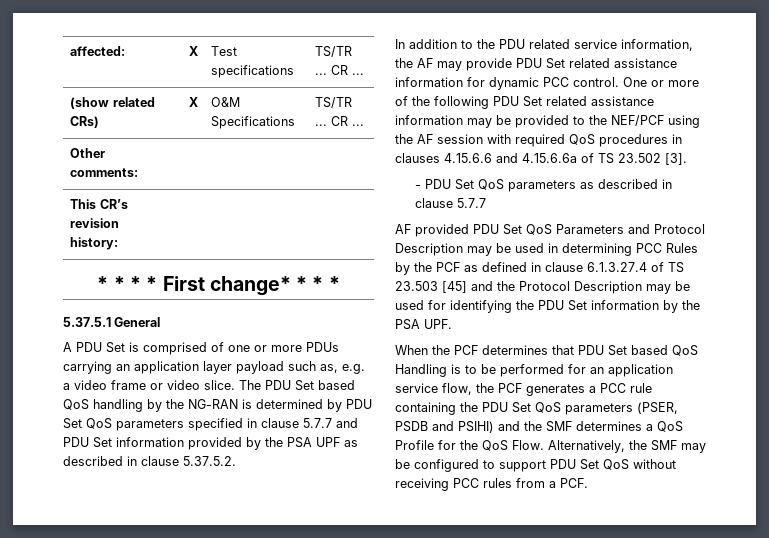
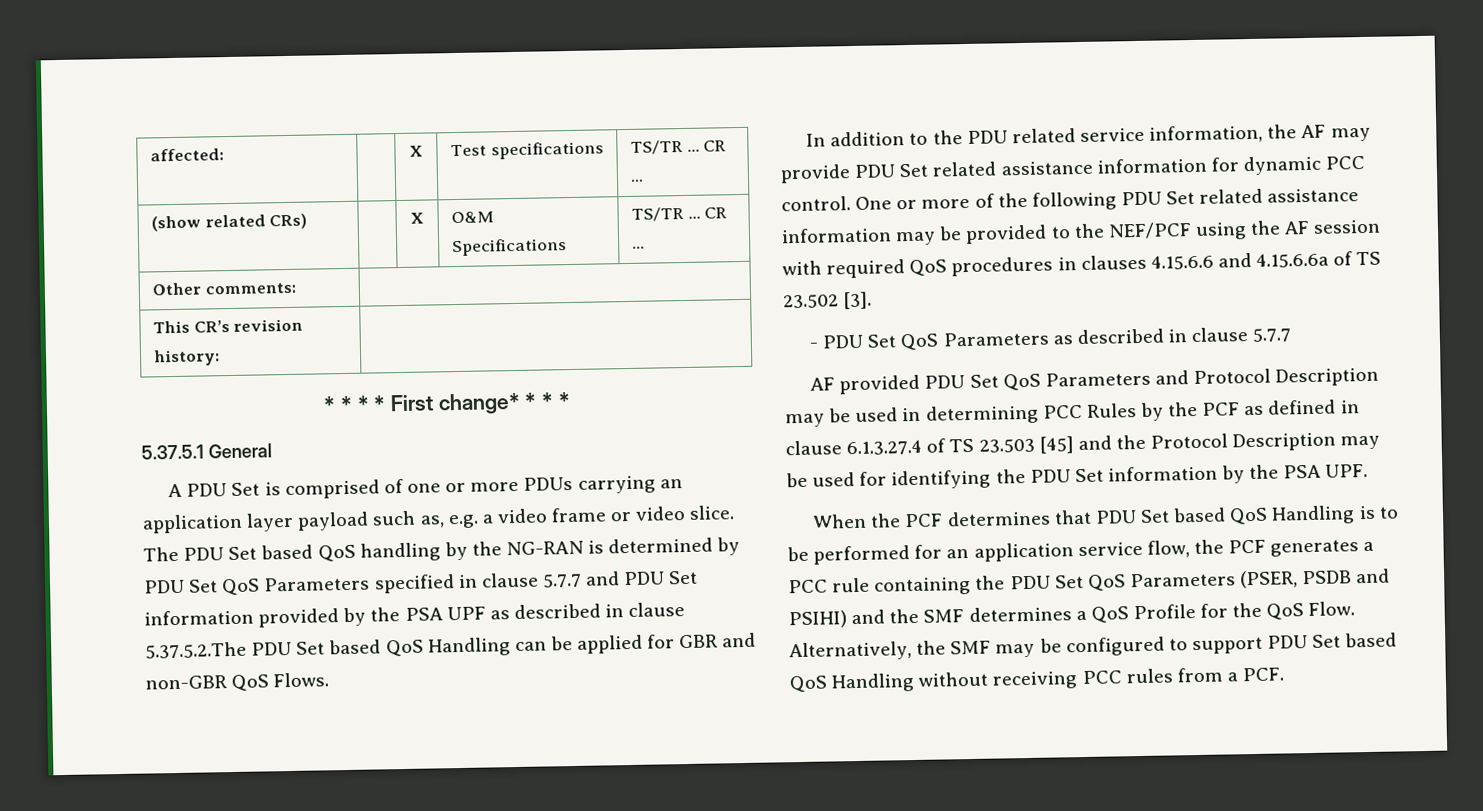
- The PDU Set based QoS handling by the NG-RAN is determined by PDU Set QoS parameters specified in clause 5.7.7 and PDU Set information provided by the PSA UPF as described in clause 5.37.5.2.
+ The PDU Set based QoS handling by the NG-RAN is determined by PDU Set QoS Parameters specified in clause 5.7.7 and PDU Set information provided by the PSA UPF as described in clause 5.37.5.2.The PDU Set based QoS Handling can be applied for GBR and non-GBR QoS Flows.
- - PDU Set QoS parameters as described in clause 5.7.7
+ - PDU Set QoS Parameters as described in clause 5.7.7
- When the PCF determines that PDU Set based QoS Handling is to be performed for an application service flow, the PCF generates a PCC rule containing the PDU Set QoS parameters (PSER, PSDB and PSIHI) and the SMF determines a QoS Profile for the QoS Flow.
+ When the PCF determines that PDU Set based QoS Handling is to be performed for an application service flow, the PCF generates a PCC rule containing the PDU Set QoS Parameters (PSER, PSDB and PSIHI) and the SMF determines a QoS Profile for the QoS Flow.
- Alternatively, the SMF may be configured to support PDU Set QoS without receiving PCC rules from a PCF.
+ Alternatively, the SMF may be configured to support PDU Set based QoS Handling without receiving PCC rules from a PCF.

